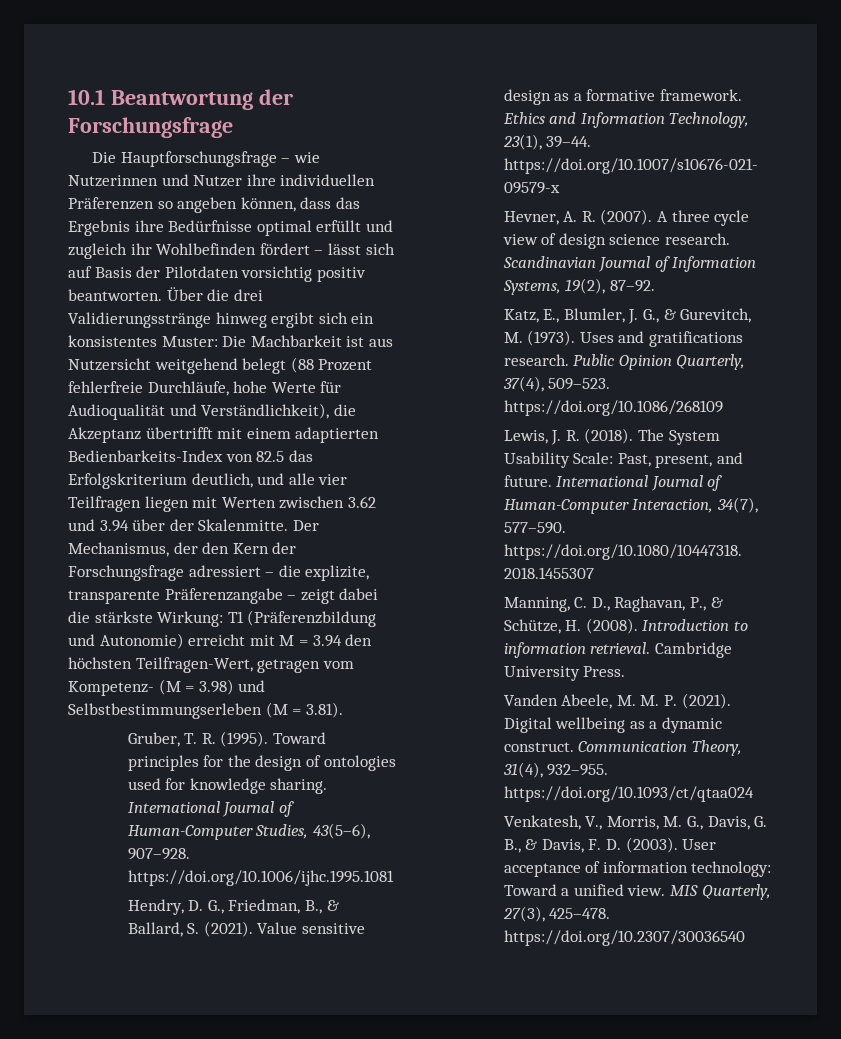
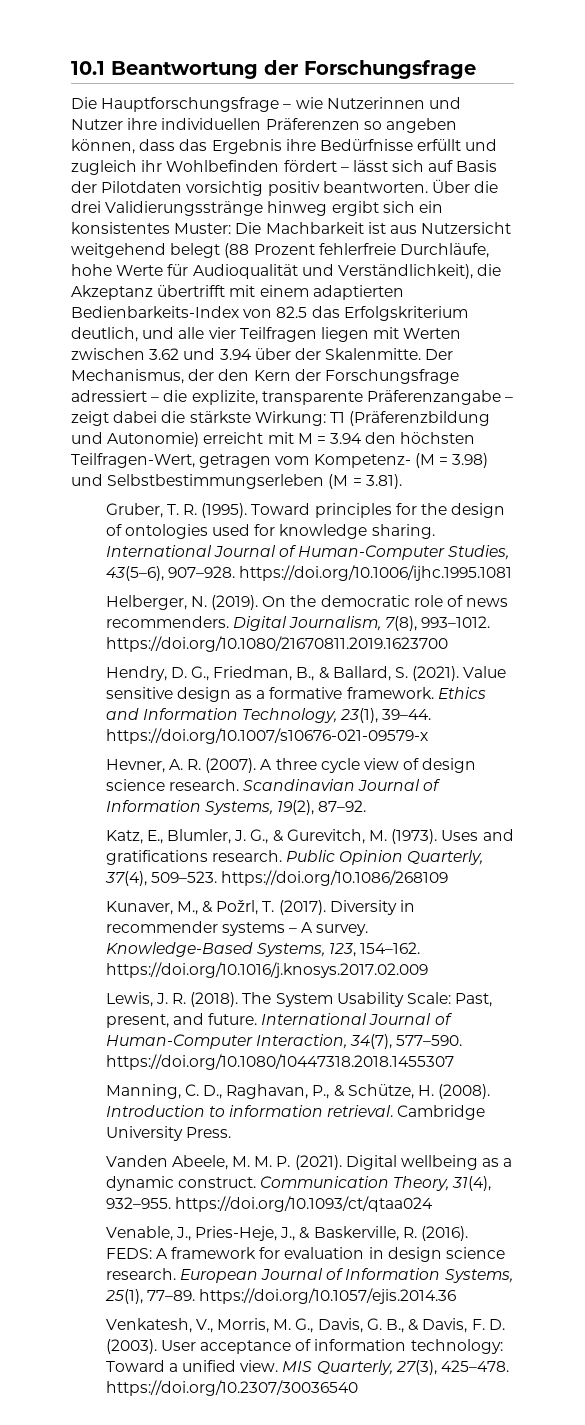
- Die Hauptforschungsfrage – wie Nutzerinnen und Nutzer ihre individuellen Präferenzen so angeben können, dass das Ergebnis ihre Bedürfnisse optimal erfüllt und zugleich ihr Wohlbefinden fördert – lässt sich auf Basis der Pilotdaten vorsichtig positiv beantworten.
+ Die Hauptforschungsfrage – wie Nutzerinnen und Nutzer ihre individuellen Präferenzen so angeben können, dass das Ergebnis ihre Bedürfnisse erfüllt und zugleich ihr Wohlbefinden fördert – lässt sich auf Basis der Pilotdaten vorsichtig positiv beantworten.
+ Helberger, N. (2019). On the democratic role of news recommenders. Digital Journalism, 7(8), 993–1012. https://doi.org/10.1080/21670811.2019.1623700
+ Kunaver, M., & Požrl, T. (2017). Diversity in recommender systems – A survey. Knowledge-Based Systems, 123, 154–162. https://doi.org/10.1016/j.knosys.2017.02.009
+ Venable, J., Pries-Heje, J., & Baskerville, R. (2016). FEDS: A framework for evaluation in design science research. European Journal of Information Systems, 25(1), 77–89. https://doi.org/10.1057/ejis.2014.36

